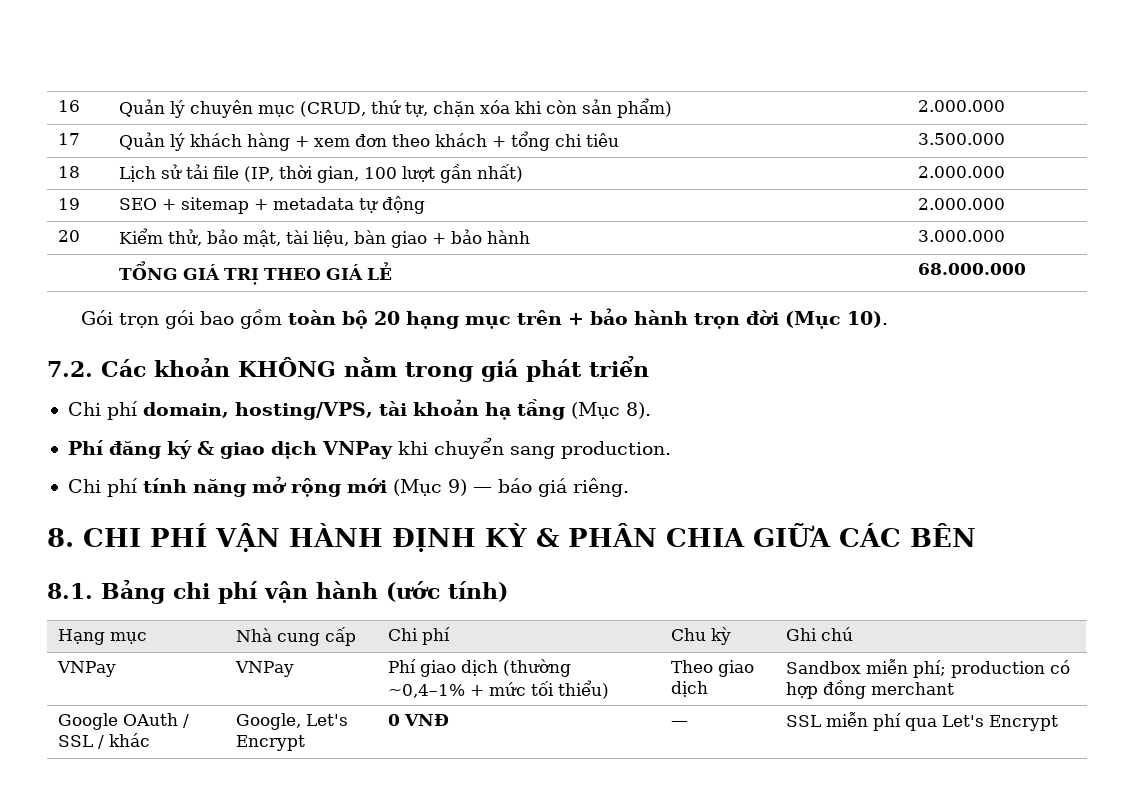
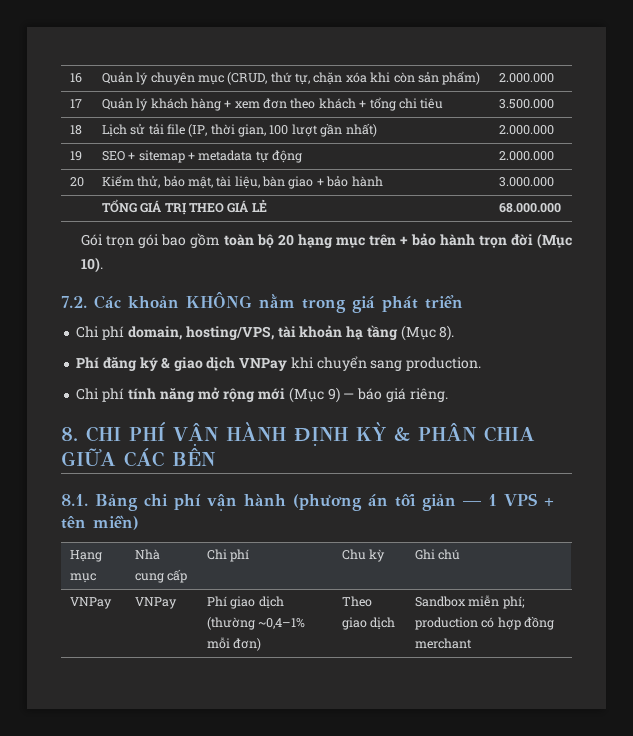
- 8.1. Bảng chi phí vận hành (ước tính)
+ 8.1. Bảng chi phí vận hành (phương án tối giản — 1 VPS + tên miền)
- VNPay | VNPay | Phí giao dịch (thường ~0,4–1% + mức tối thiểu) | Theo giao dịch | Sandbox miễn phí; production có hợp đồng merchant
+ VNPay | VNPay | Phí giao dịch (thường ~0,4–1% mỗi đơn) | Theo giao dịch | Sandbox miễn phí; production có hợp đồng merchant
- Google OAuth / SSL / khác | Google, Let's Encrypt | 0 VNĐ | — | SSL miễn phí qua Let's Encrypt

